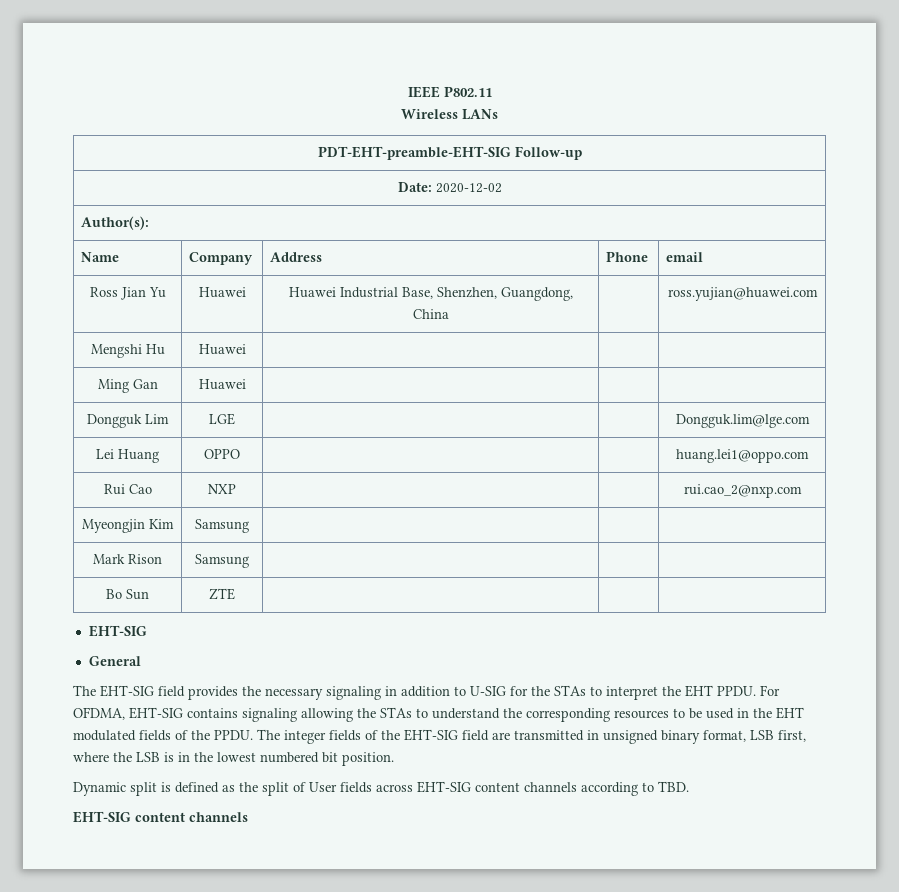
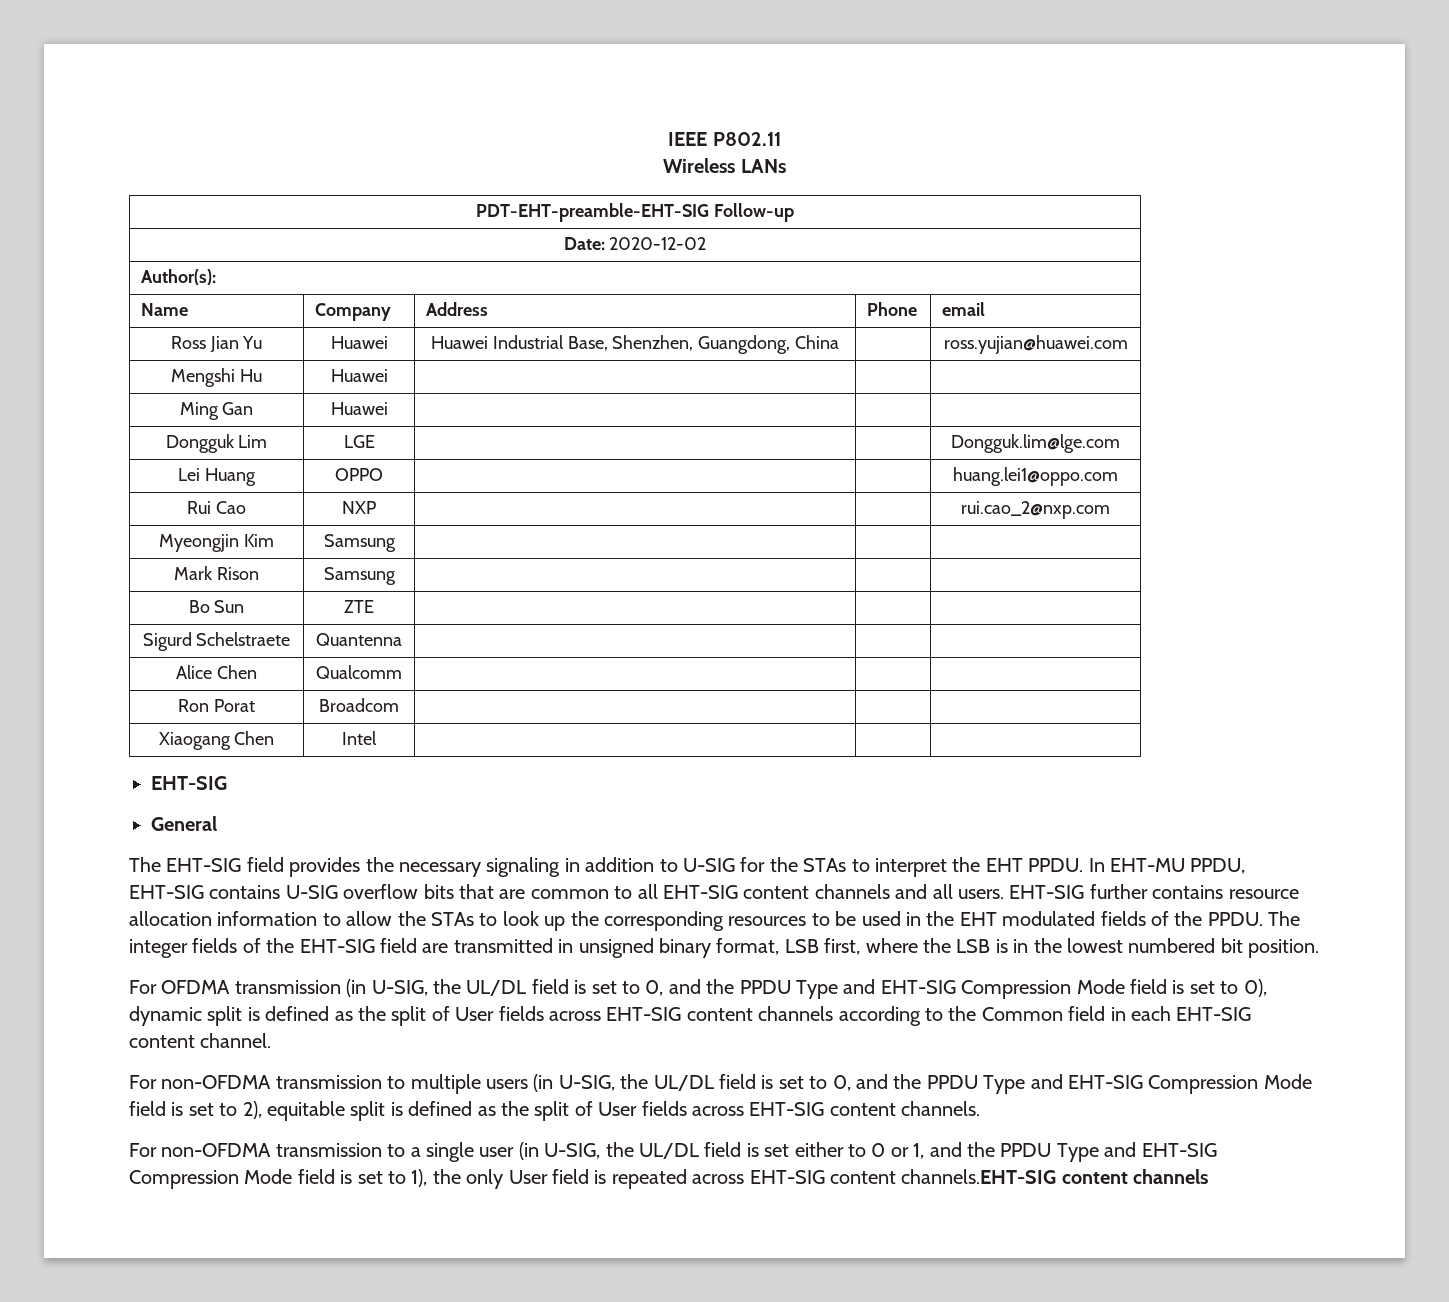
+ Sigurd Schelstraete | Quantenna | | |
+ Alice Chen | Qualcomm | | |
+ Ron Porat | Broadcom | | |
+ Xiaogang Chen | Intel | | |
- For OFDMA, EHT-SIG contains signaling allowing the STAs to understand the corresponding resources to be used in the EHT modulated fields of the PPDU.
+ In EHT-MU PPDU, EHT-SIG contains U-SIG overflow bits that are common to all EHT-SIG content channels and all users. EHT-SIG further contains resource allocation information to allow the STAs to look up the corresponding resources to be used in the EHT modulated fields of the PPDU.
- Dynamic split is defined as the split of User fields across EHT-SIG content channels according to TBD.
- EHT-SIG content channels
+ For OFDMA transmission (in U-SIG, the UL/DL field is set to 0, and the PPDU Type and EHT-SIG Compression Mode field is set to 0), dynamic split is defined as the split of User fields across EHT-SIG content channels according to the Common field in each EHT-SIG content channel.
+ For non-OFDMA transmission to multiple users (in U-SIG, the UL/DL field is set to 0, and the PPDU Type and EHT-SIG Compression Mode field is set to 2), equitable split is defined as the split of User fields across EHT-SIG content channels.
+ For non-OFDMA transmission to a single user (in U-SIG, the UL/DL field is set either to 0 or 1, and the PPDU Type and EHT-SIG Compression Mode field is set to 1), the only User field is repeated across EHT-SIG content channels.EHT-SIG content channels

